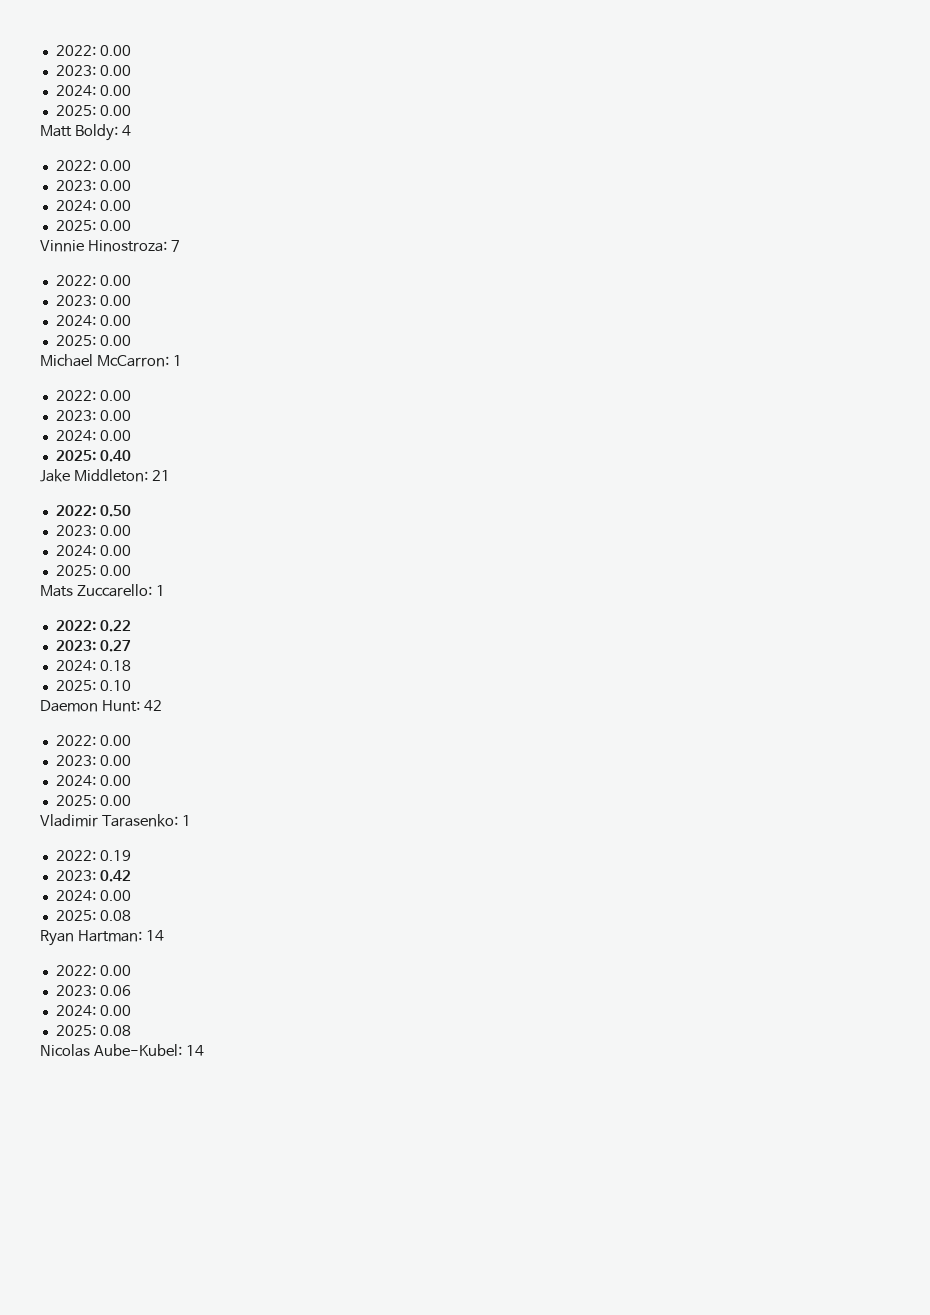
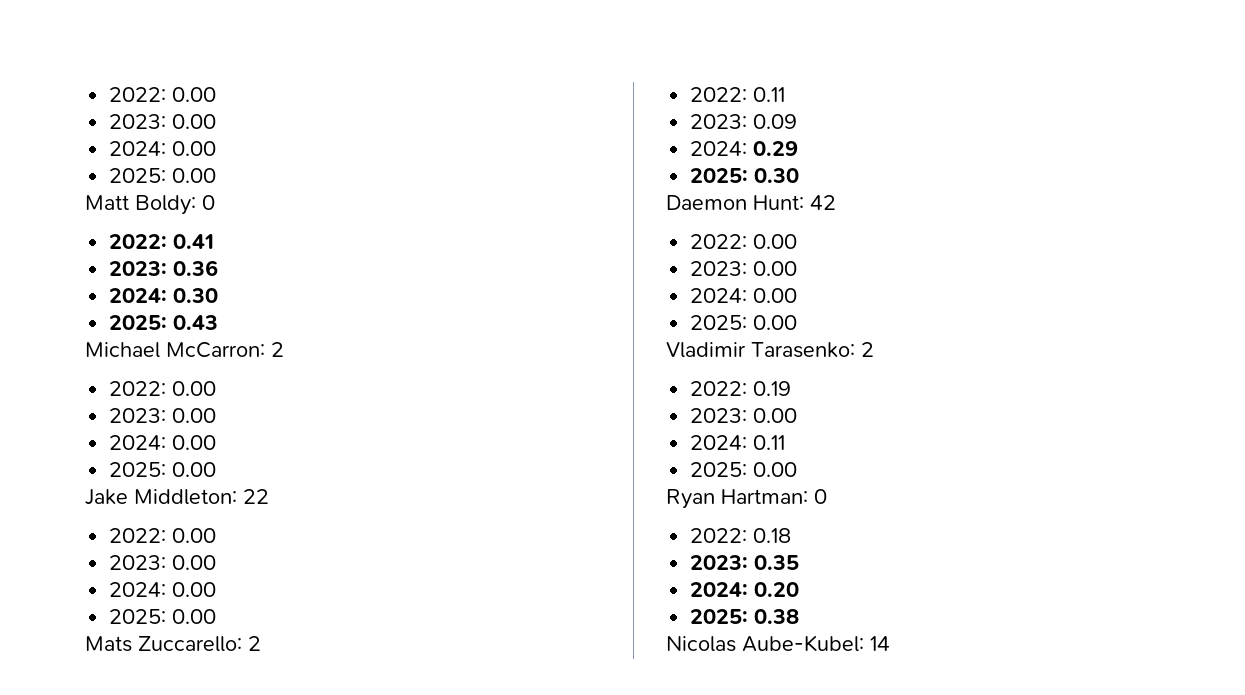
- Matt Boldy: 4
+ Matt Boldy: 0
+ 2022: 0.41
+ 2023: 0.36
+ 2024: 0.30
+ 2025: 0.43
+ Michael McCarron: 2
  2022: 0.00
  2023: 0.00
  2024: 0.00
  2025: 0.00
- Vinnie Hinostroza: 7
+ Jake Middleton: 22
  2022: 0.00
  2023: 0.00
  2024: 0.00
  2025: 0.00
- Michael McCarron: 1
- 2022: 0.00
- 2023: 0.00
- 2024: 0.00
- 2025: 0.40
- Jake Middleton: 21
- 2022: 0.50
- 2023: 0.00
- 2024: 0.00
- 2025: 0.00
- Mats Zuccarello: 1
- 2022: 0.22
- 2023: 0.27
- 2024: 0.18
- 2025: 0.10
+ Mats Zuccarello: 2
+ 2022: 0.11
+ 2023: 0.09
+ 2024: 0.29
+ 2025: 0.30
- Vladimir Tarasenko: 1
+ Vladimir Tarasenko: 2
  2022: 0.19
- 2023: 0.42
- 2024: 0.00
- 2025: 0.08
+ 2023: 0.00
+ 2024: 0.11
+ 2025: 0.00
- Ryan Hartman: 14
- 2022: 0.00
- 2023: 0.06
- 2024: 0.00
- 2025: 0.08
+ Ryan Hartman: 0
+ 2022: 0.18
+ 2023: 0.35
+ 2024: 0.20
+ 2025: 0.38

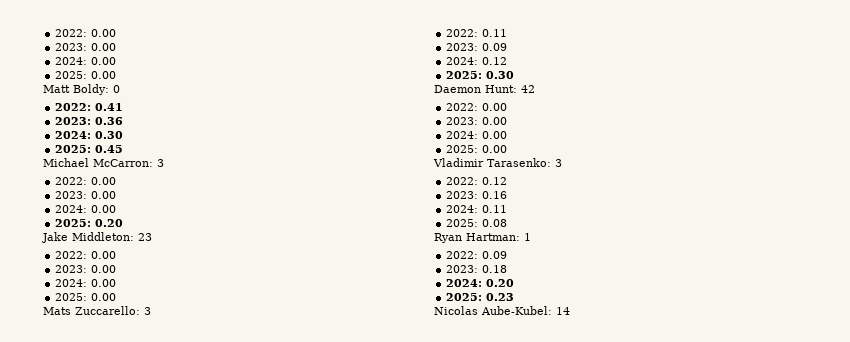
- 2025: 0.43
+ 2025: 0.45
- Michael McCarron: 2
+ Michael McCarron: 3
  2022: 0.00
  2023: 0.00
  2024: 0.00
- 2025: 0.00
+ 2025: 0.20
- Jake Middleton: 22
+ Jake Middleton: 23
- Mats Zuccarello: 2
+ Mats Zuccarello: 3
- 2024: 0.29
+ 2024: 0.12
- Vladimir Tarasenko: 2
- 2022: 0.19
- 2023: 0.00
+ Vladimir Tarasenko: 3
+ 2022: 0.12
+ 2023: 0.16
  2024: 0.11
- 2025: 0.00
+ 2025: 0.08
- Ryan Hartman: 0
- 2022: 0.18
- 2023: 0.35
+ Ryan Hartman: 1
+ 2022: 0.09
+ 2023: 0.18
- 2025: 0.38
+ 2025: 0.23

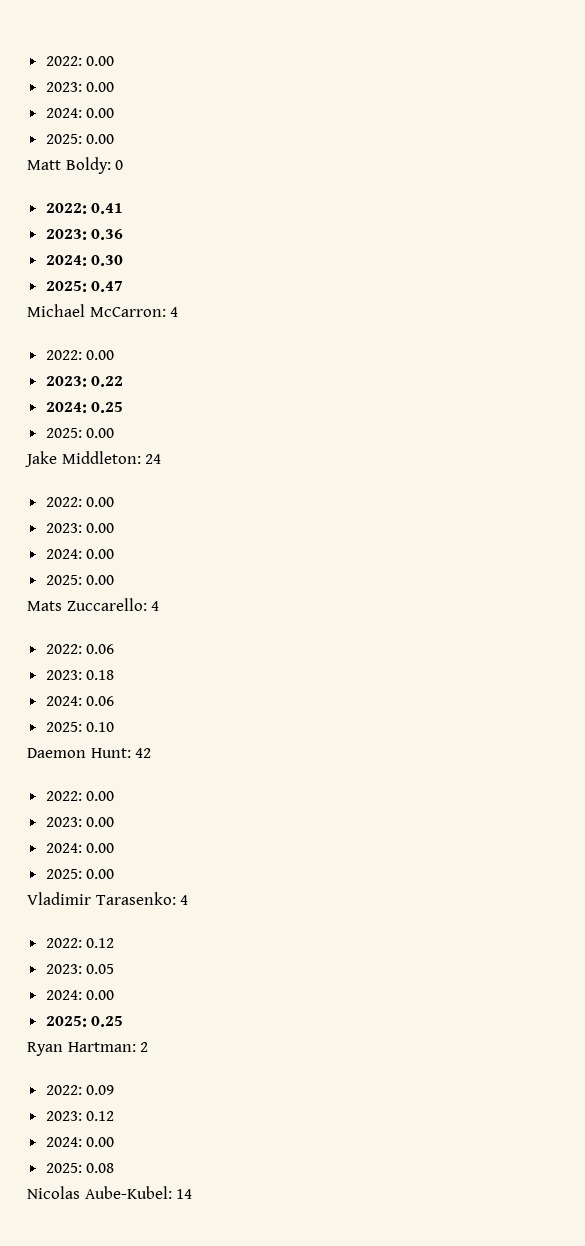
- 2025: 0.45
+ 2025: 0.47
- Michael McCarron: 3
+ Michael McCarron: 4
  2022: 0.00
- 2023: 0.00
- 2024: 0.00
- 2025: 0.20
+ 2023: 0.22
+ 2024: 0.25
+ 2025: 0.00
- Jake Middleton: 23
+ Jake Middleton: 24
- Mats Zuccarello: 3
- 2022: 0.11
- 2023: 0.09
- 2024: 0.12
- 2025: 0.30
+ Mats Zuccarello: 4
+ 2022: 0.06
+ 2023: 0.18
+ 2024: 0.06
+ 2025: 0.10
- Vladimir Tarasenko: 3
+ Vladimir Tarasenko: 4
- 2023: 0.16
- 2024: 0.11
- 2025: 0.08
+ 2023: 0.05
+ 2024: 0.00
+ 2025: 0.25
- Ryan Hartman: 1
+ Ryan Hartman: 2
- 2023: 0.18
- 2024: 0.20
- 2025: 0.23
+ 2023: 0.12
+ 2024: 0.00
+ 2025: 0.08

